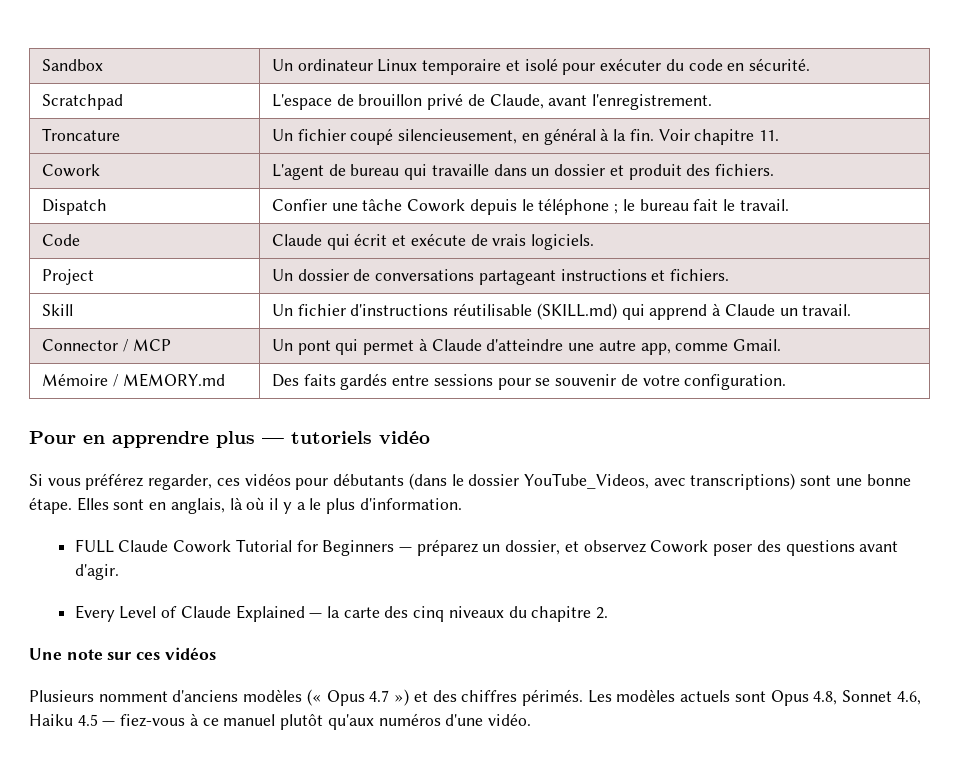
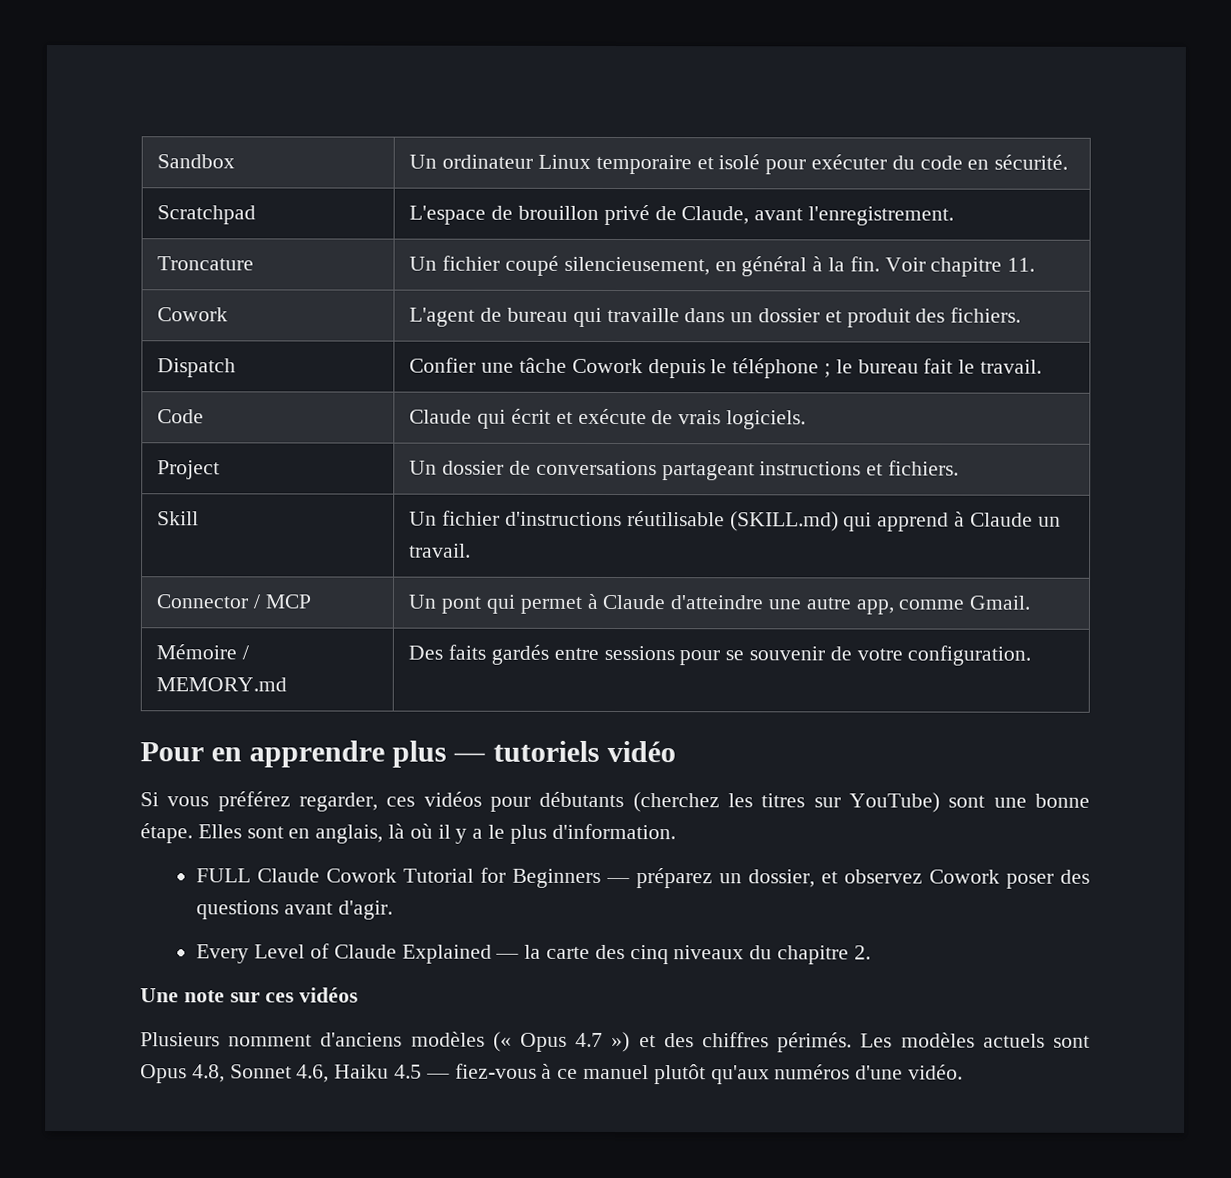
- Si vous préférez regarder, ces vidéos pour débutants (dans le dossier YouTube_Videos, avec transcriptions) sont une bonne étape.
+ Si vous préférez regarder, ces vidéos pour débutants (cherchez les titres sur YouTube) sont une bonne étape.

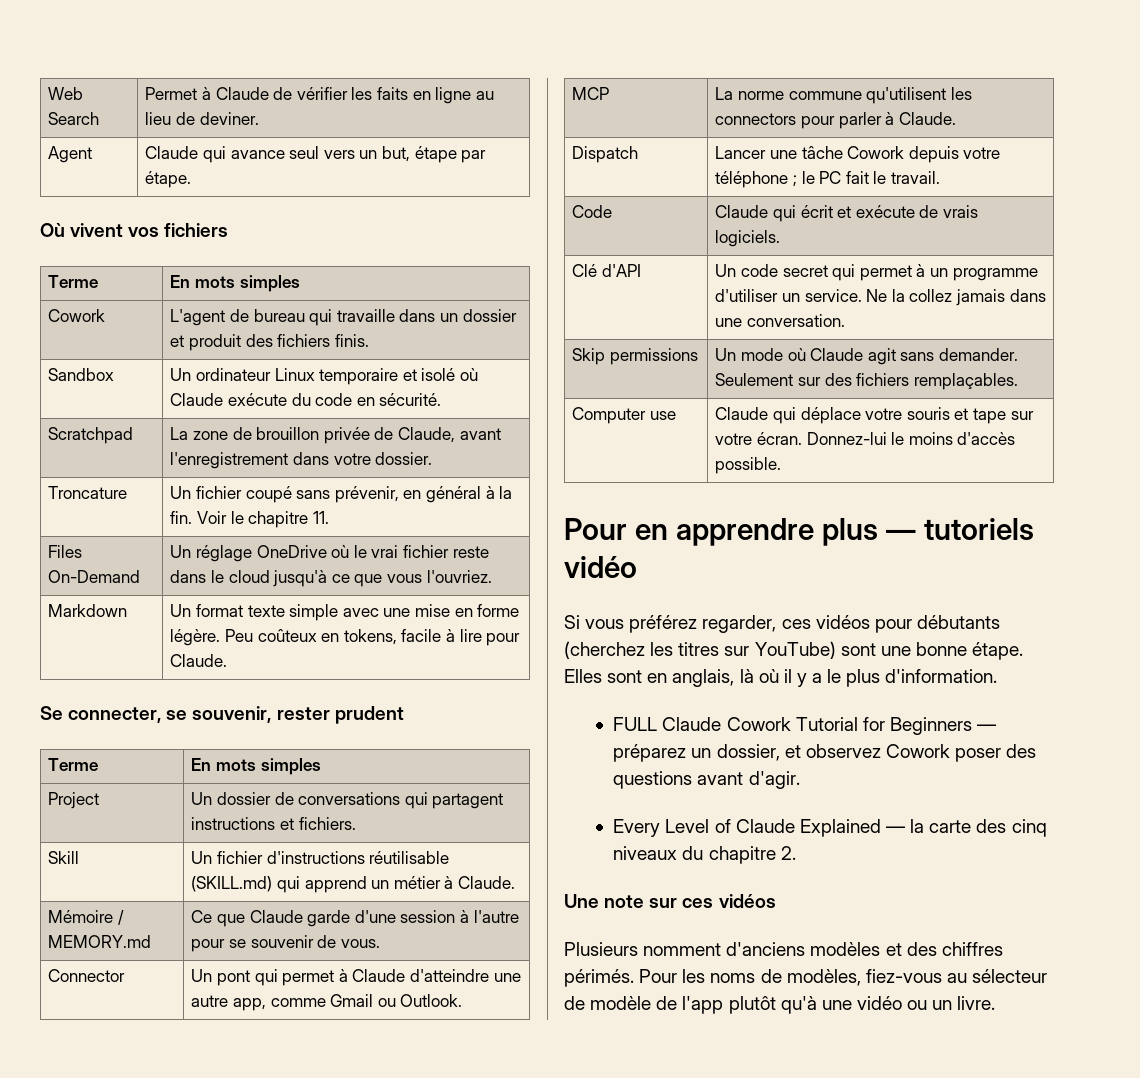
- Sandbox | Un ordinateur Linux temporaire et isolé pour exécuter du code en sécurité.
- Scratchpad | L'espace de brouillon privé de Claude, avant l'enregistrement.
- Troncature | Un fichier coupé silencieusement, en général à la fin. Voir chapitre 11.
+ Web Search | Permet à Claude de vérifier les faits en ligne au lieu de deviner.
+ Agent | Claude qui avance seul vers un but, étape par étape.
+ Où vivent vos fichiers
+ Terme | En mots simples
- Cowork | L'agent de bureau qui travaille dans un dossier et produit des fichiers.
+ Cowork | L'agent de bureau qui travaille dans un dossier et produit des fichiers finis.
+ Sandbox | Un ordinateur Linux temporaire et isolé où Claude exécute du code en sécurité.
+ Scratchpad | La zone de brouillon privée de Claude, avant l'enregistrement dans votre dossier.
+ Troncature | Un fichier coupé sans prévenir, en général à la fin. Voir le chapitre 11.
+ Files On-Demand | Un réglage OneDrive où le vrai fichier reste dans le cloud jusqu'à ce que vous l'ouvriez.
+ Markdown | Un format texte simple avec une mise en forme légère. Peu coûteux en tokens, facile à lire pour Claude.
+ Se connecter, se souvenir, rester prudent
+ Terme | En mots simples
+ Project | Un dossier de conversations qui partagent instructions et fichiers.
+ Skill | Un fichier d'instructions réutilisable (SKILL.md) qui apprend un métier à Claude.
+ Mémoire / MEMORY.md | Ce que Claude garde d'une session à l'autre pour se souvenir de vous.
+ Connector | Un pont qui permet à Claude d'atteindre une autre app, comme Gmail ou Outlook.
+ MCP | La norme commune qu'utilisent les connectors pour parler à Claude.
- Dispatch | Confier une tâche Cowork depuis le téléphone ; le bureau fait le travail.
+ Dispatch | Lancer une tâche Cowork depuis votre téléphone ; le PC fait le travail.
- Project | Un dossier de conversations partageant instructions et fichiers.
- Skill | Un fichier d'instructions réutilisable (SKILL.md) qui apprend à Claude un travail.
- Connector / MCP | Un pont qui permet à Claude d'atteindre une autre app, comme Gmail.
- Mémoire / MEMORY.md | Des faits gardés entre sessions pour se souvenir de votre configuration.
+ Clé d'API | Un code secret qui permet à un programme d'utiliser un service. Ne la collez jamais dans une conversation.
+ Skip permissions | Un mode où Claude agit sans demander. Seulement sur des fichiers remplaçables.
+ Computer use | Claude qui déplace votre souris et tape sur votre écran. Donnez-lui le moins d'accès possible.
- Plusieurs nomment d'anciens modèles (« Opus 4.7 ») et des chiffres périmés. Les modèles actuels sont Opus 4.8, Sonnet 4.6, Haiku 4.5 — fiez-vous à ce manuel plutôt qu'aux numéros d'une vidéo.
+ Plusieurs nomment d'anciens modèles et des chiffres périmés. Pour les noms de modèles, fiez-vous au sélecteur de modèle de l'app plutôt qu'à une vidéo ou un livre.

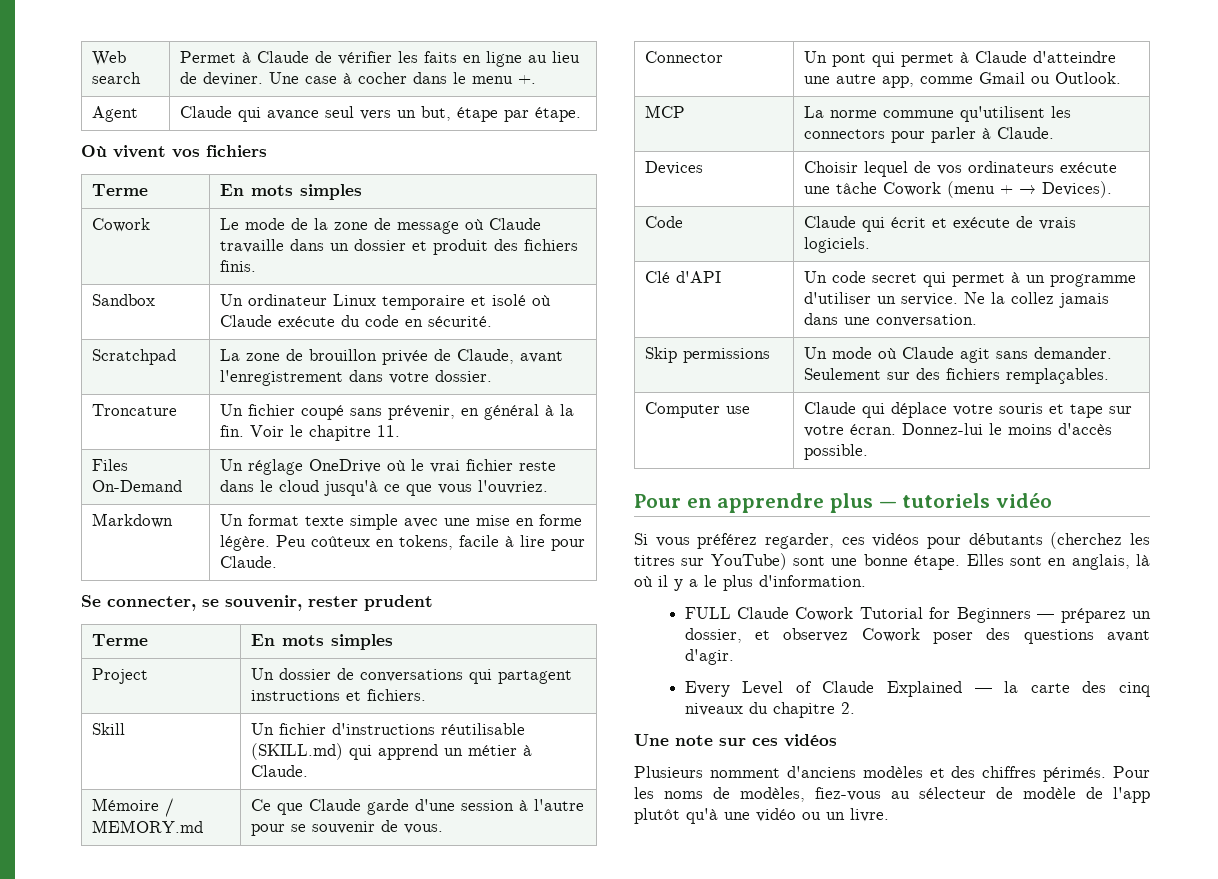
- Web Search | Permet à Claude de vérifier les faits en ligne au lieu de deviner.
+ Web search | Permet à Claude de vérifier les faits en ligne au lieu de deviner. Une case à cocher dans le menu +.
- Cowork | L'agent de bureau qui travaille dans un dossier et produit des fichiers finis.
+ Cowork | Le mode de la zone de message où Claude travaille dans un dossier et produit des fichiers finis.
- Dispatch | Lancer une tâche Cowork depuis votre téléphone ; le PC fait le travail.
+ Devices | Choisir lequel de vos ordinateurs exécute une tâche Cowork (menu + → Devices).

